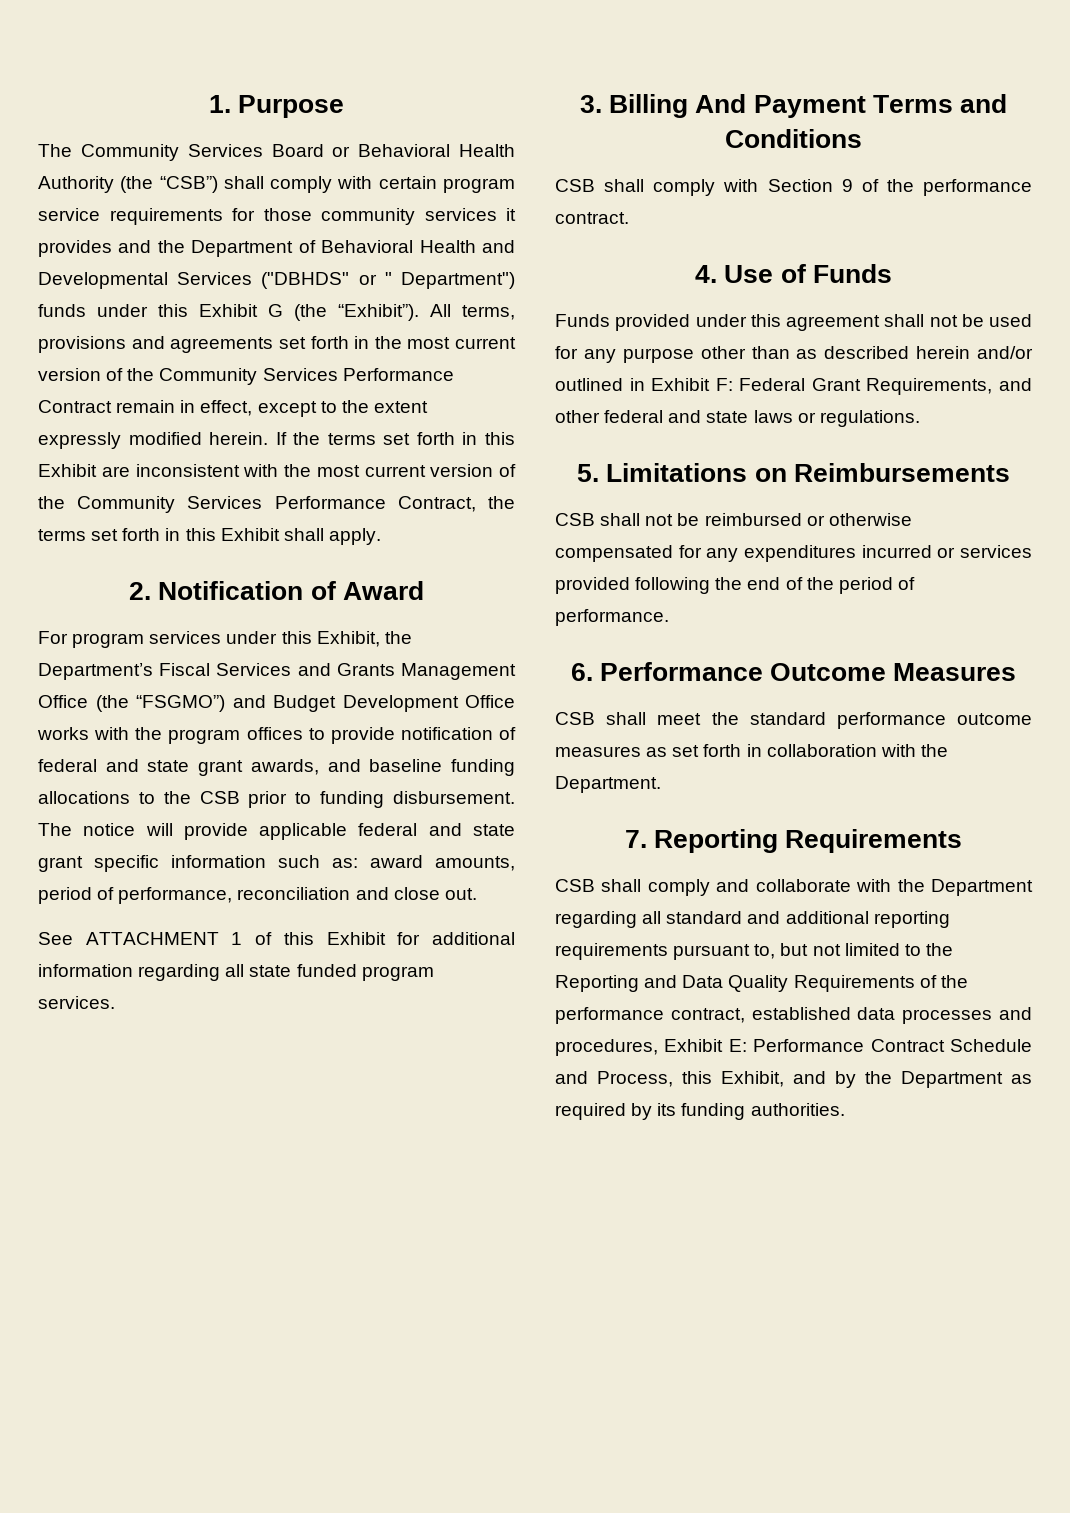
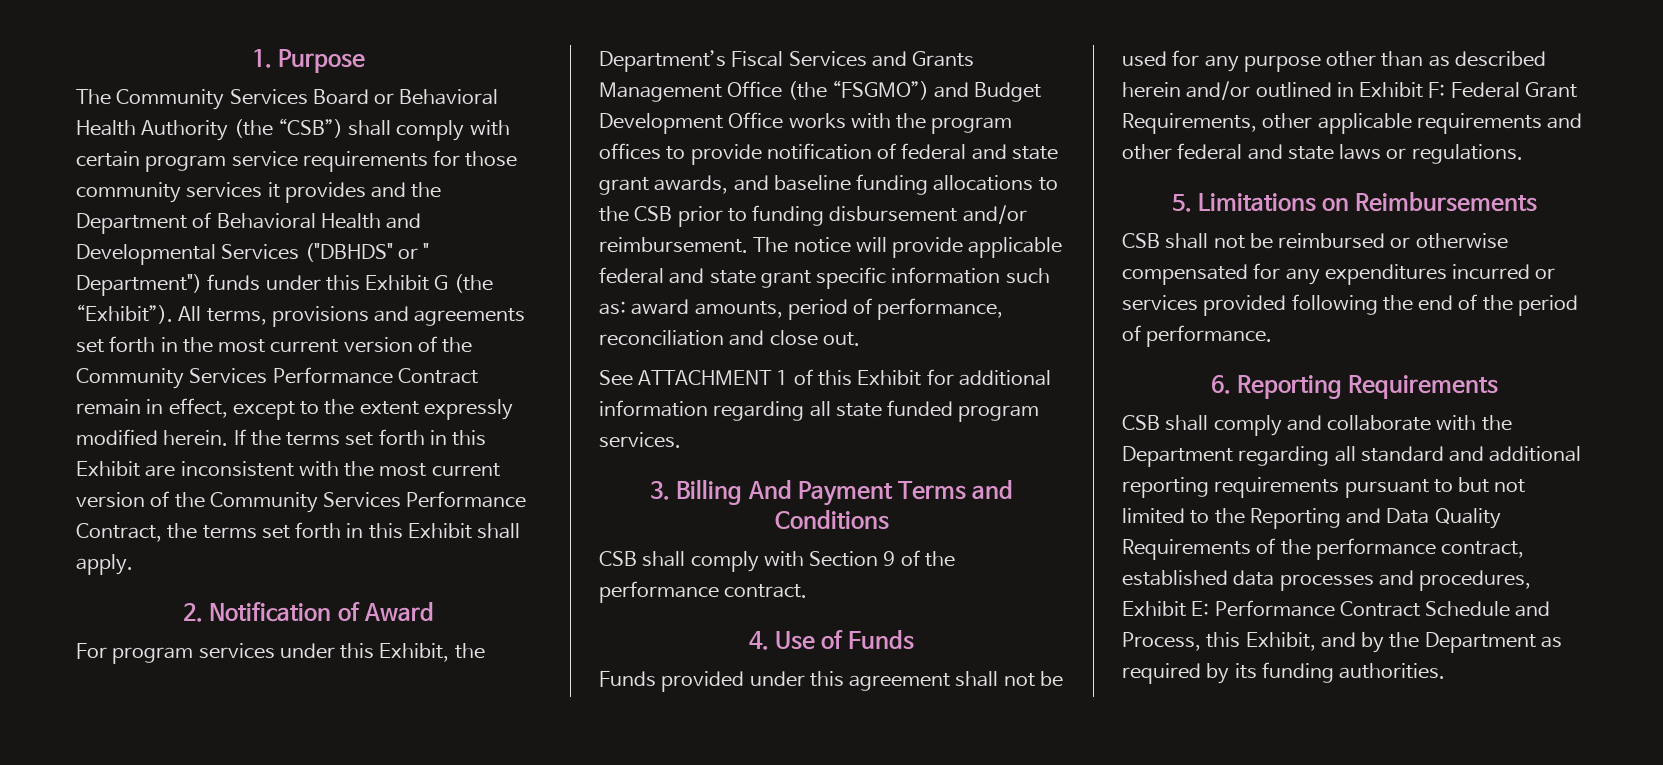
- For program services under this Exhibit, the Department’s Fiscal Services and Grants Management Office (the “FSGMO”) and Budget Development Office works with the program offices to provide notification of federal and state grant awards, and baseline funding allocations to the CSB prior to funding disbursement.
+ For program services under this Exhibit, the Department’s Fiscal Services and Grants Management Office (the “FSGMO”) and Budget Development Office works with the program offices to provide notification of federal and state grant awards, and baseline funding allocations to the CSB prior to funding disbursement and/or reimbursement.
- Funds provided under this agreement shall not be used for any purpose other than as described herein and/or outlined in Exhibit F: Federal Grant Requirements, and other federal and state laws or regulations.
+ Funds provided under this agreement shall not be used for any purpose other than as described herein and/or outlined in Exhibit F: Federal Grant Requirements, other applicable requirements and other federal and state laws or regulations.
- 6. Performance Outcome Measures
- CSB shall meet the standard performance outcome measures as set forth in collaboration with the Department.
- 7. Reporting Requirements
+ 6. Reporting Requirements
- CSB shall comply and collaborate with the Department regarding all standard and additional reporting requirements pursuant to, but not limited to the Reporting and Data Quality Requirements of the performance contract, established data processes and procedures, Exhibit E: Performance Contract Schedule and Process, this Exhibit, and by the Department as required by its funding authorities.
+ CSB shall comply and collaborate with the Department regarding all standard and additional reporting requirements pursuant to but not limited to the Reporting and Data Quality Requirements of the performance contract, established data processes and procedures, Exhibit E: Performance Contract Schedule and Process, this Exhibit, and by the Department as required by its funding authorities.

